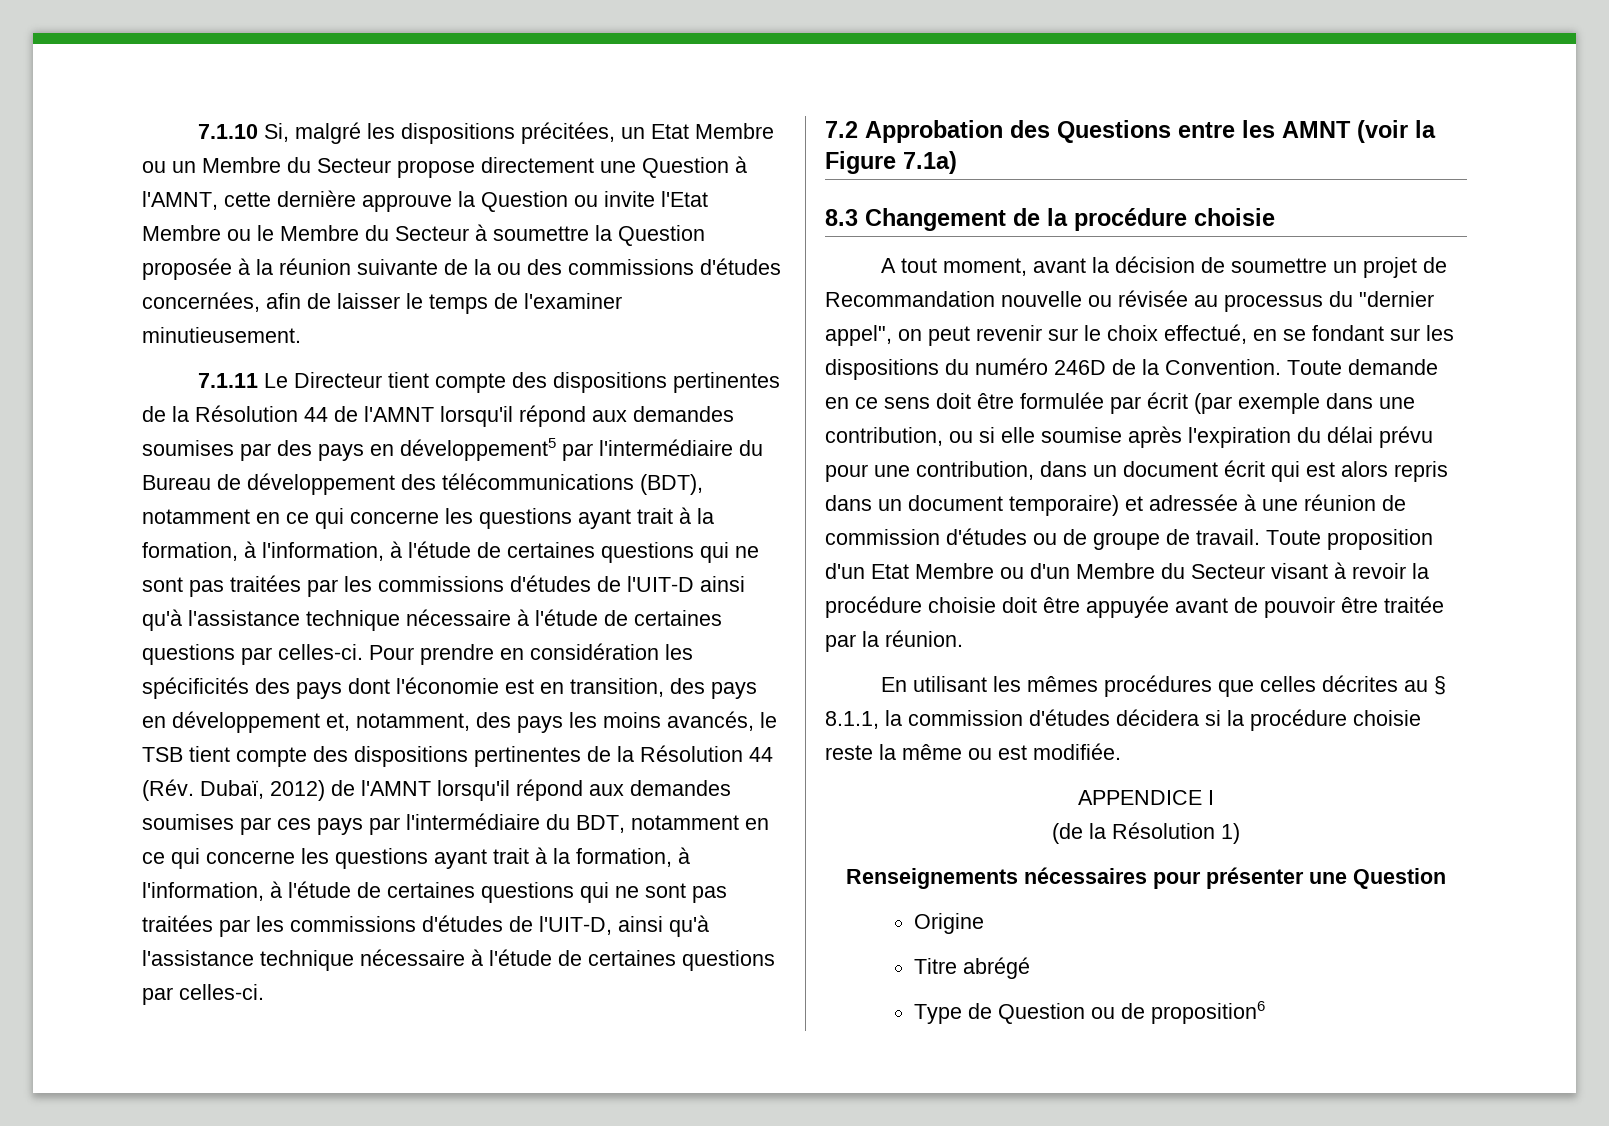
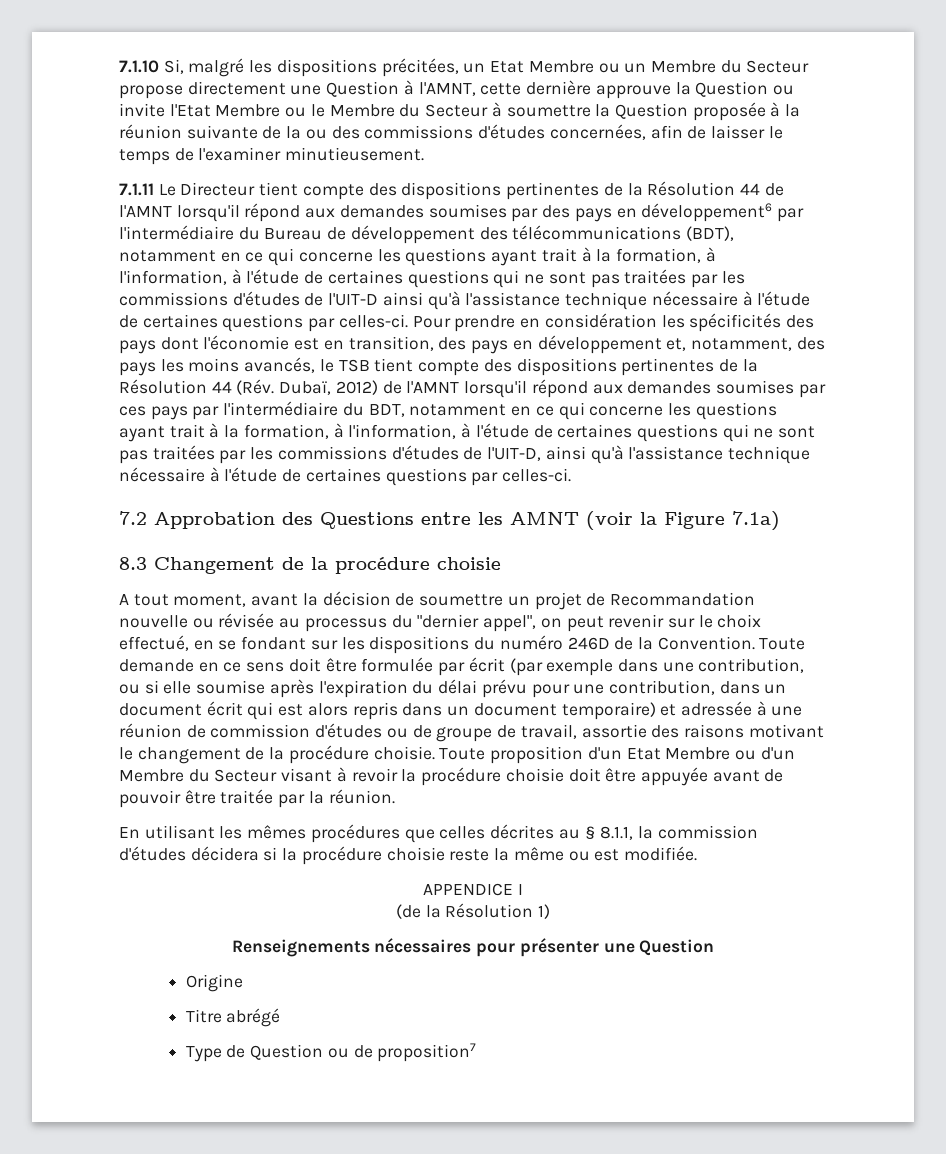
- 7.1.11 Le Directeur tient compte des dispositions pertinentes de la Résolution 44 de l'AMNT lorsqu'il répond aux demandes soumises par des pays en développement5 par l'intermédiaire du Bureau de développement des télécommunications (BDT), notamment en ce qui concerne les questions ayant trait à la formation, à l'information, à l'étude de certaines questions qui ne sont pas traitées par les commissions d'études de l'UIT-D ainsi qu'à l'assistance technique nécessaire à l'étude de certaines questions par celles-ci.
+ 7.1.11 Le Directeur tient compte des dispositions pertinentes de la Résolution 44 de l'AMNT lorsqu'il répond aux demandes soumises par des pays en développement6 par l'intermédiaire du Bureau de développement des télécommunications (BDT), notamment en ce qui concerne les questions ayant trait à la formation, à l'information, à l'étude de certaines questions qui ne sont pas traitées par les commissions d'études de l'UIT-D ainsi qu'à l'assistance technique nécessaire à l'étude de certaines questions par celles-ci.
- Toute demande en ce sens doit être formulée par écrit (par exemple dans une contribution, ou si elle soumise après l'expiration du délai prévu pour une contribution, dans un document écrit qui est alors repris dans un document temporaire) et adressée à une réunion de commission d'études ou de groupe de travail.
+ Toute demande en ce sens doit être formulée par écrit (par exemple dans une contribution, ou si elle soumise après l'expiration du délai prévu pour une contribution, dans un document écrit qui est alors repris dans un document temporaire) et adressée à une réunion de commission d'études ou de groupe de travail, assortie des raisons motivant le changement de la procédure choisie.
- Type de Question ou de proposition6
+ Type de Question ou de proposition7

